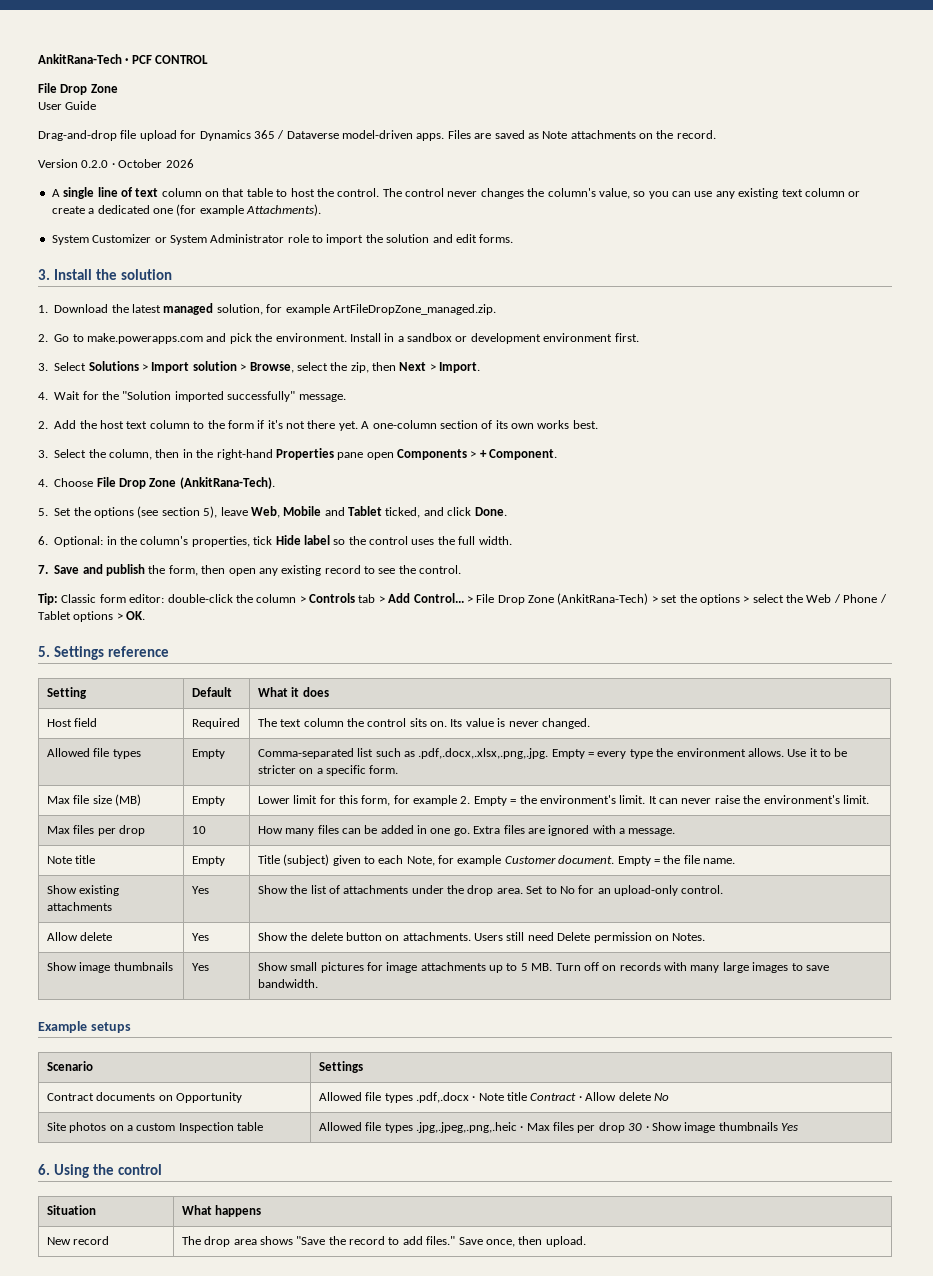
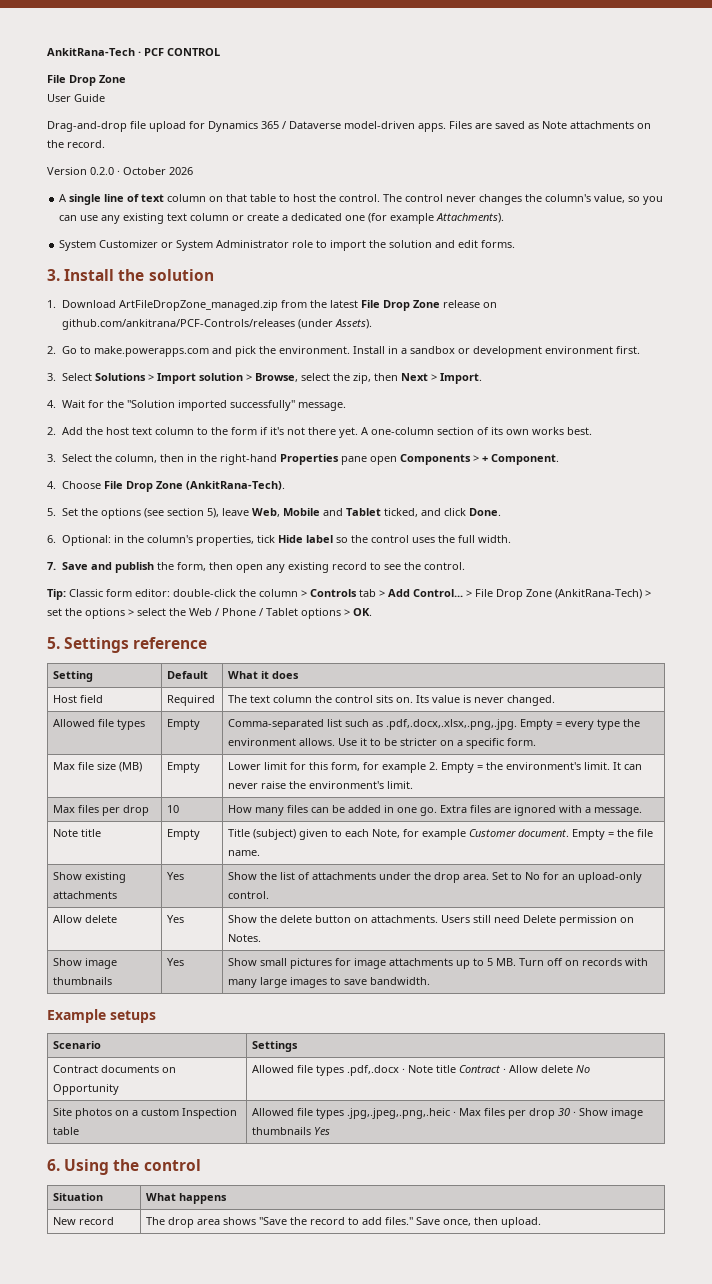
- 1. Download the latest managed solution, for example ArtFileDropZone_managed.zip.
+ 1. Download ArtFileDropZone_managed.zip from the latest File Drop Zone release on github.com/ankitrana/PCF-Controls/releases (under Assets).

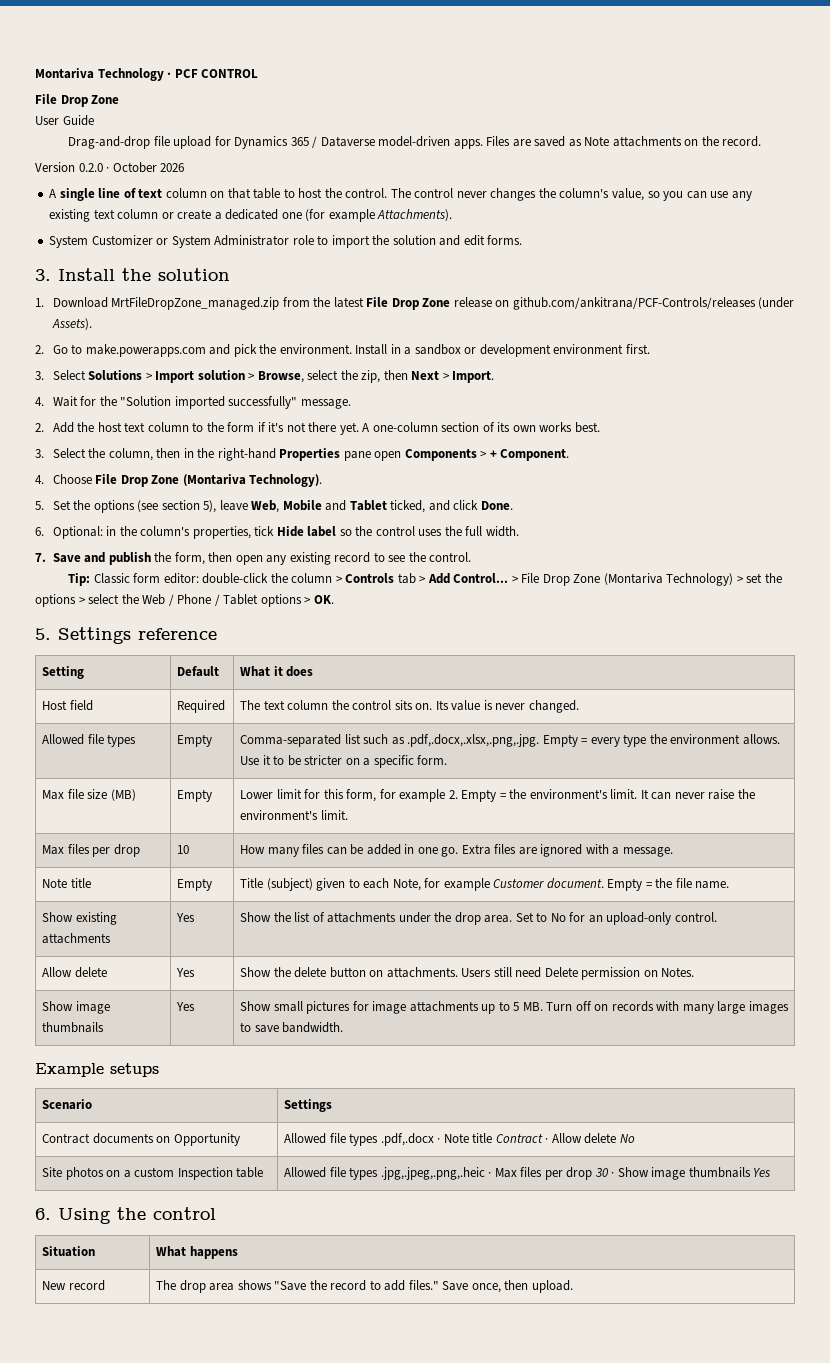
- AnkitRana-Tech · PCF CONTROL
+ Montariva Technology · PCF CONTROL
- 1. Download ArtFileDropZone_managed.zip from the latest File Drop Zone release on github.com/ankitrana/PCF-Controls/releases (under Assets).
+ 1. Download MrtFileDropZone_managed.zip from the latest File Drop Zone release on github.com/ankitrana/PCF-Controls/releases (under Assets).
- 4. Choose File Drop Zone (AnkitRana-Tech).
+ 4. Choose File Drop Zone (Montariva Technology).
- > File Drop Zone (AnkitRana-Tech) > set the options > select the Web / Phone / Tablet options > OK.
+ > File Drop Zone (Montariva Technology) > set the options > select the Web / Phone / Tablet options > OK.

